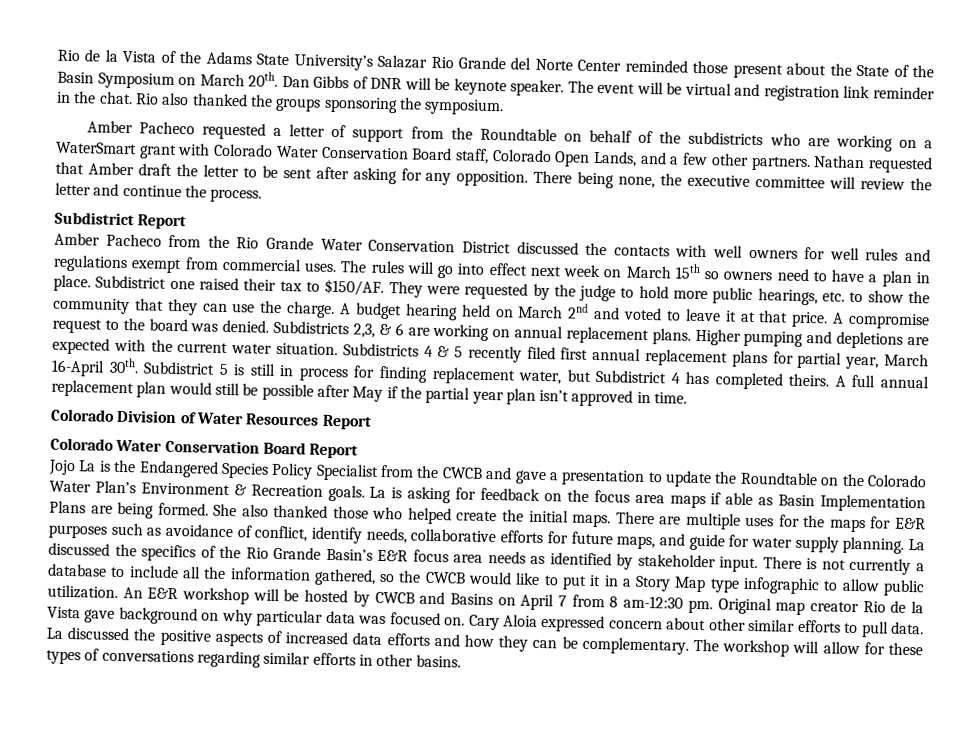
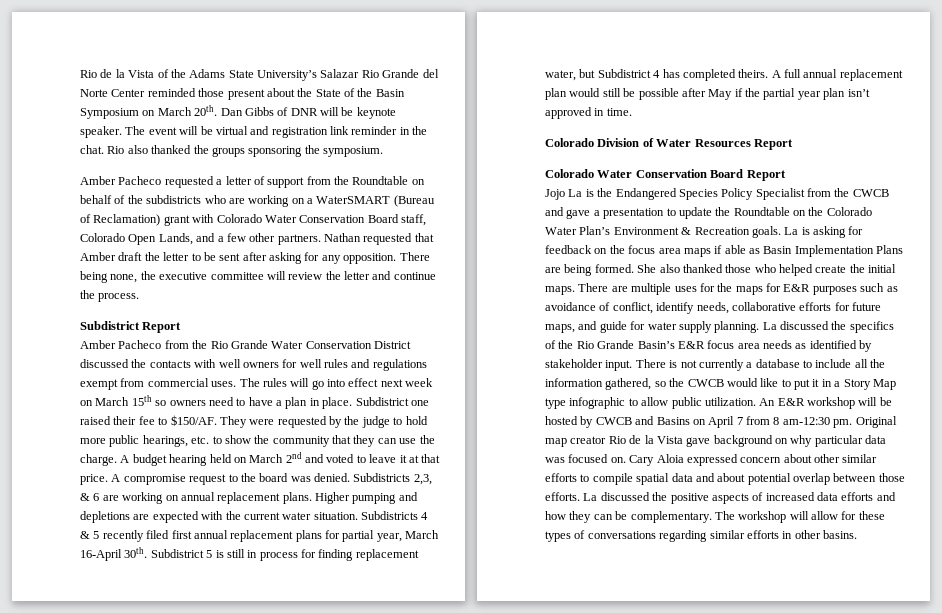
- Amber Pacheco requested a letter of support from the Roundtable on behalf of the subdistricts who are working on a WaterSmart grant with Colorado Water Conservation Board staff, Colorado Open Lands, and a few other partners.
+ Amber Pacheco requested a letter of support from the Roundtable on behalf of the subdistricts who are working on a WaterSMART (Bureau of Reclamation) grant with Colorado Water Conservation Board staff, Colorado Open Lands, and a few other partners.
- Subdistrict one raised their tax to $150/AF.
+ Subdistrict one raised their fee to $150/AF.
- Cary Aloia expressed concern about other similar efforts to pull data.
+ Cary Aloia expressed concern about other similar efforts to compile spatial data and about potential overlap between those efforts.

